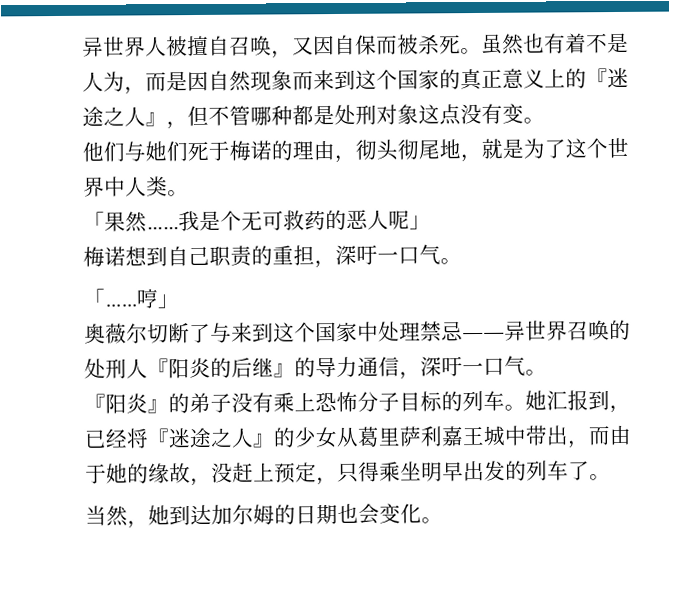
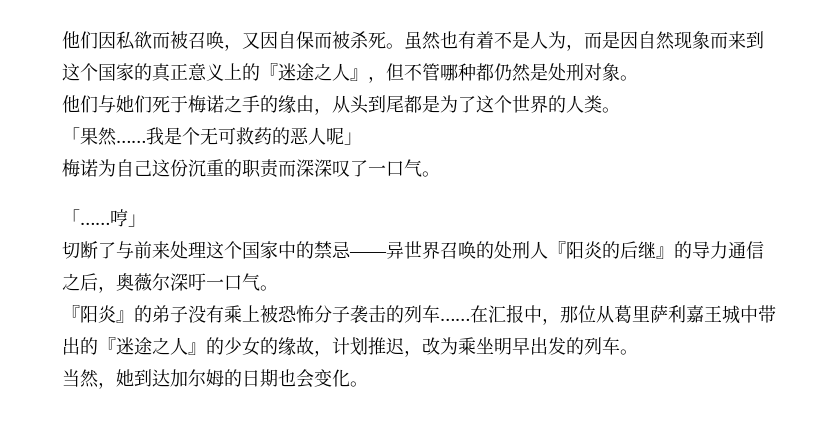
- 异世界人被擅自召唤，又因自保而被杀死。
+ 他们因私欲而被召唤，又因自保而被杀死。
- 虽然也有着不是人为，而是因自然现象而来到这个国家的真正意义上的『迷途之人』，但不管哪种都是处刑对象这点没有变。
+ 虽然也有着不是人为，而是因自然现象而来到这个国家的真正意义上的『迷途之人』，但不管哪种都仍然是处刑对象。
- 他们与她们死于梅诺的理由，彻头彻尾地，就是为了这个世界中人类。
+ 他们与她们死于梅诺之手的缘由，从头到尾都是为了这个世界的人类。
- 梅诺想到自己职责的重担，深吁一口气。
+ 梅诺为自己这份沉重的职责而深深叹了一口气。
- 奥薇尔切断了与来到这个国家中处理禁忌——异世界召唤的处刑人『阳炎的后继』的导力通信，深吁一口气。
+ 切断了与前来处理这个国家中的禁忌——异世界召唤的处刑人『阳炎的后继』的导力通信之后，奥薇尔深吁一口气。
- 『阳炎』的弟子没有乘上恐怖分子目标的列车。她汇报到，已经将『迷途之人』的少女从葛里萨利嘉王城中带出，而由于她的缘故，没赶上预定，只得乘坐明早出发的列车了。
+ 『阳炎』的弟子没有乘上被恐怖分子袭击的列车……在汇报中，那位从葛里萨利嘉王城中带出的『迷途之人』的少女的缘故，计划推迟，改为乘坐明早出发的列车。

